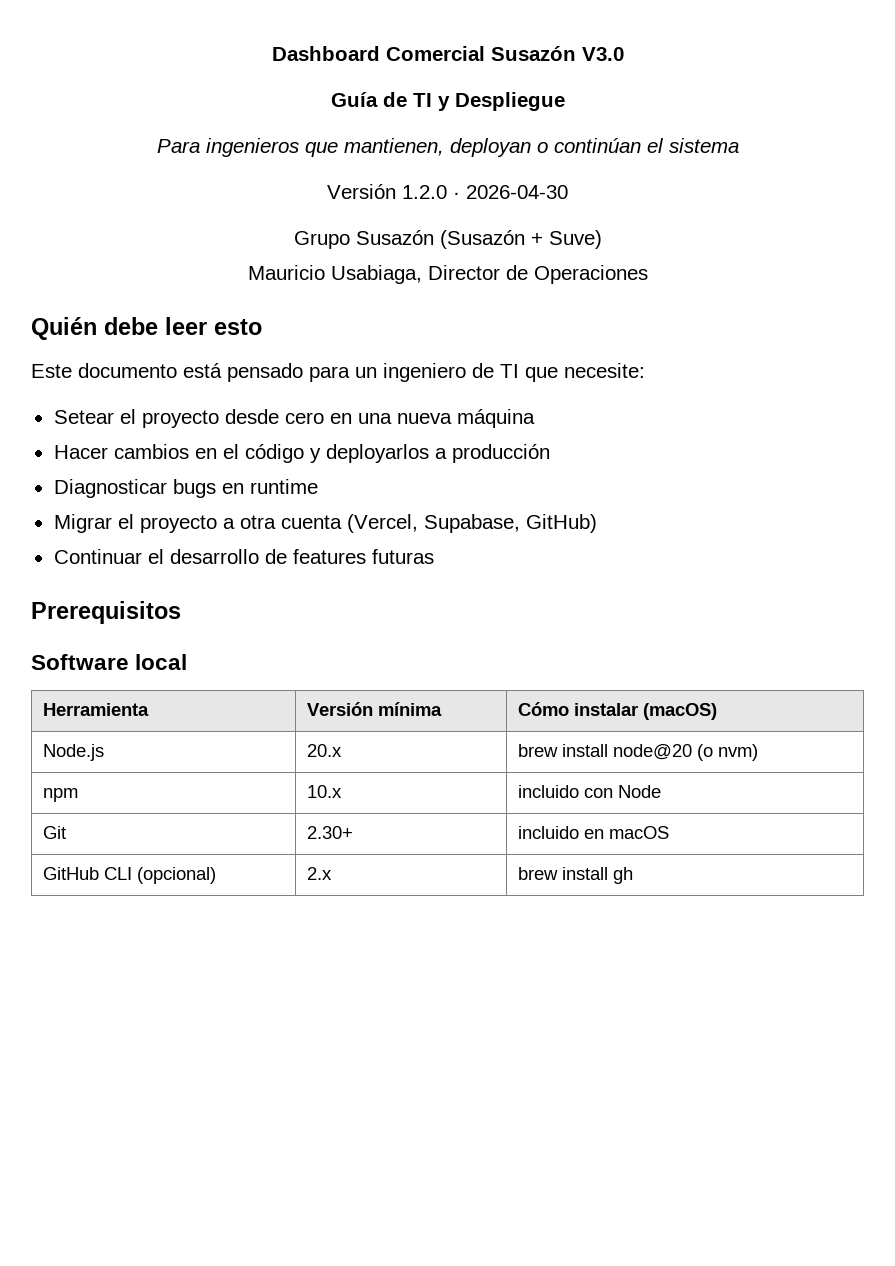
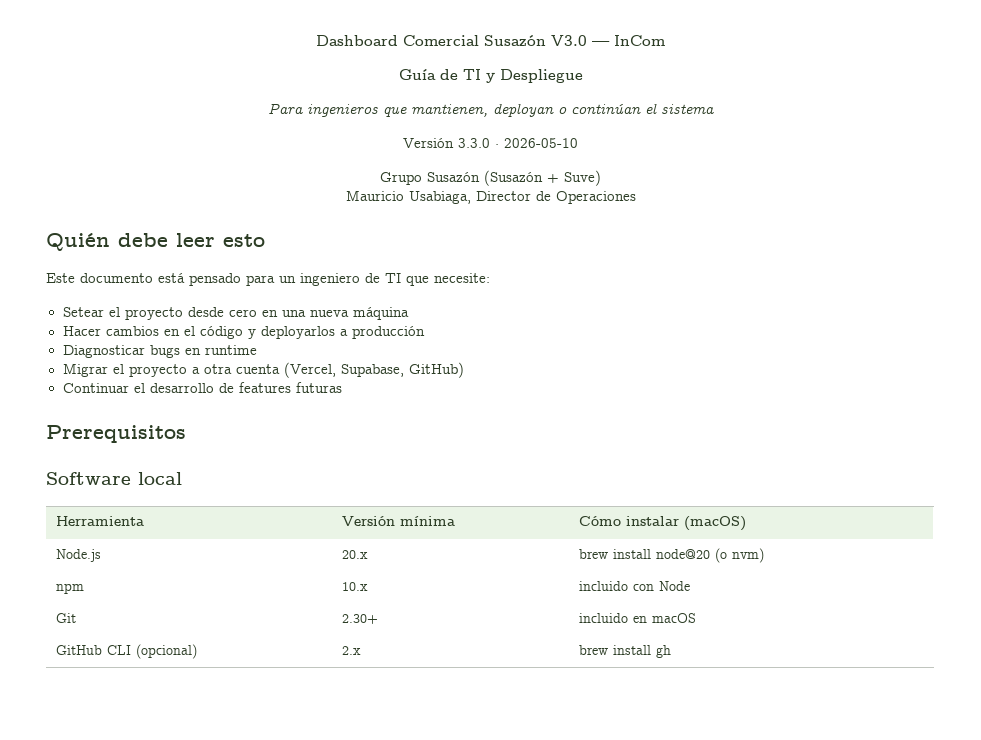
- Dashboard Comercial Susazón V3.0
+ Dashboard Comercial Susazón V3.0 — InCom
- Versión 1.2.0 · 2026-04-30
+ Versión 3.3.0 · 2026-05-10

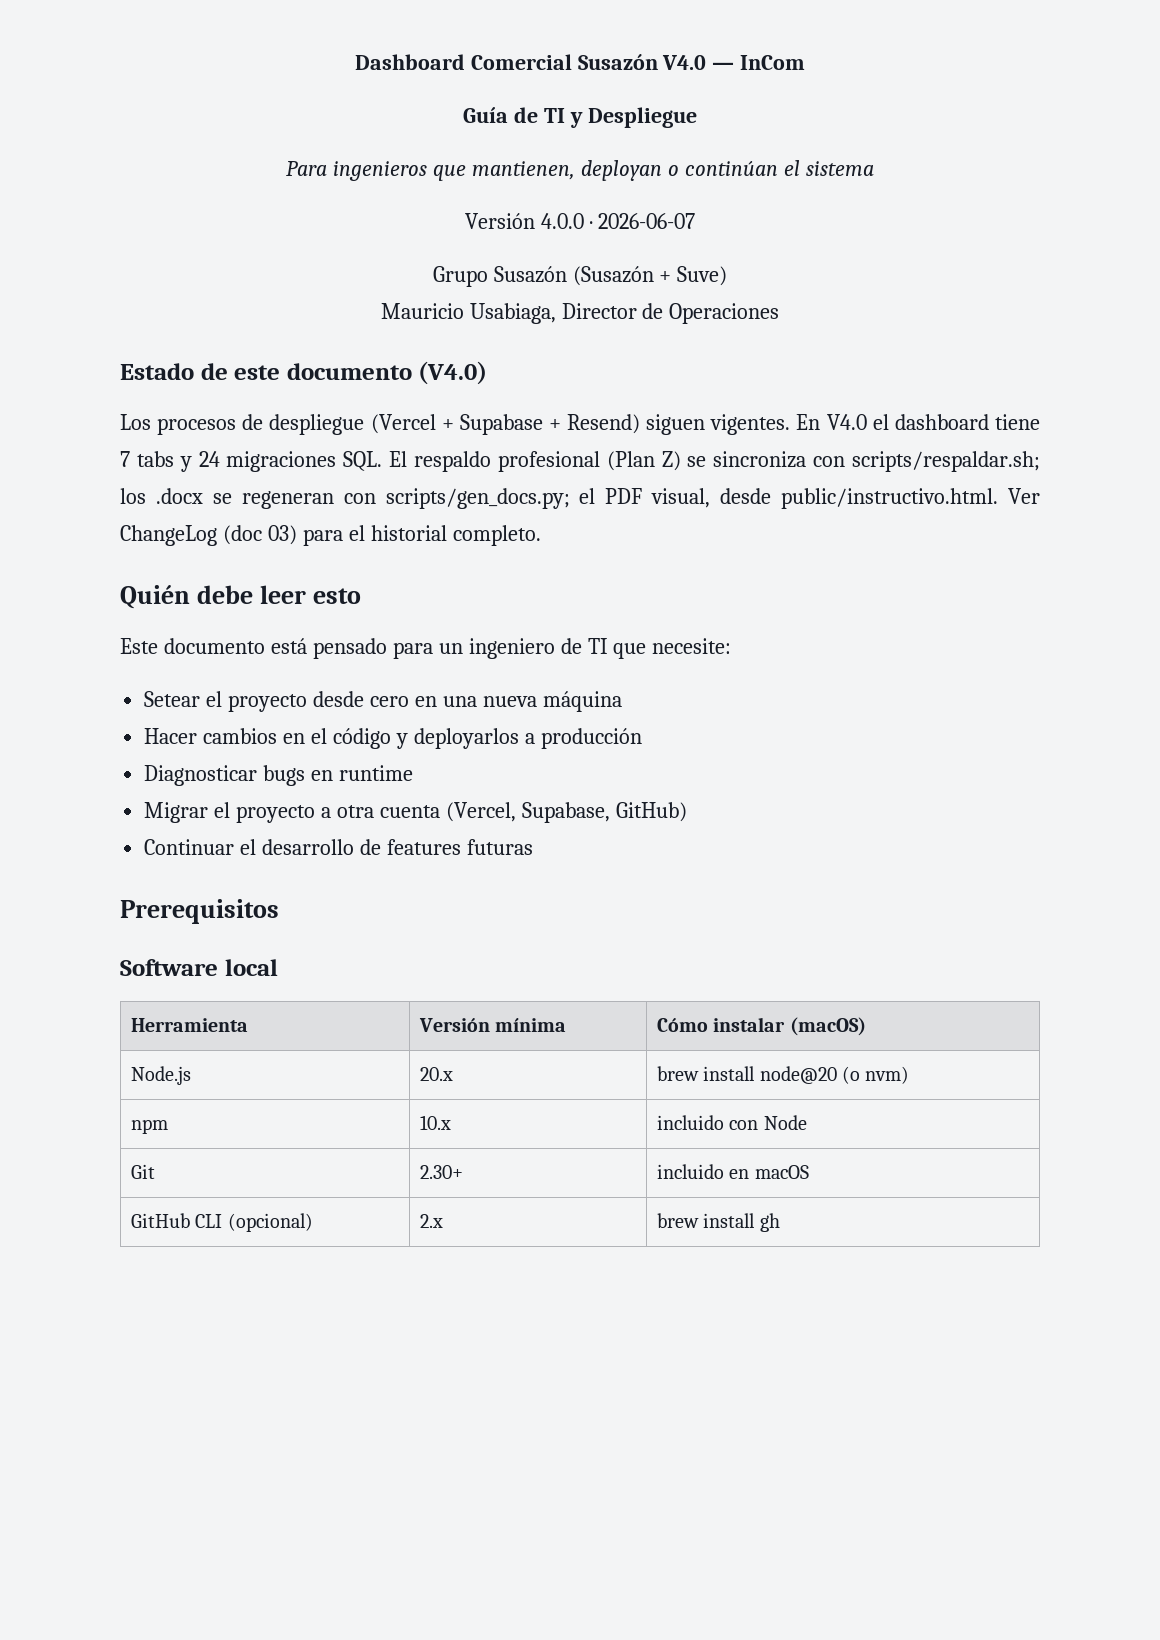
- Dashboard Comercial Susazón V3.0 — InCom
+ Dashboard Comercial Susazón V4.0 — InCom
- Versión 3.3.0 · 2026-05-10
+ Versión 4.0.0 · 2026-06-07
+ Estado de este documento (V4.0)
+ Los procesos de despliegue (Vercel + Supabase + Resend) siguen vigentes. En V4.0 el dashboard tiene 7 tabs y 24 migraciones SQL. El respaldo profesional (Plan Z) se sincroniza con scripts/respaldar.sh; los .docx se regeneran con scripts/gen_docs.py; el PDF visual, desde public/instructivo.html. Ver ChangeLog (doc 03) para el historial completo.

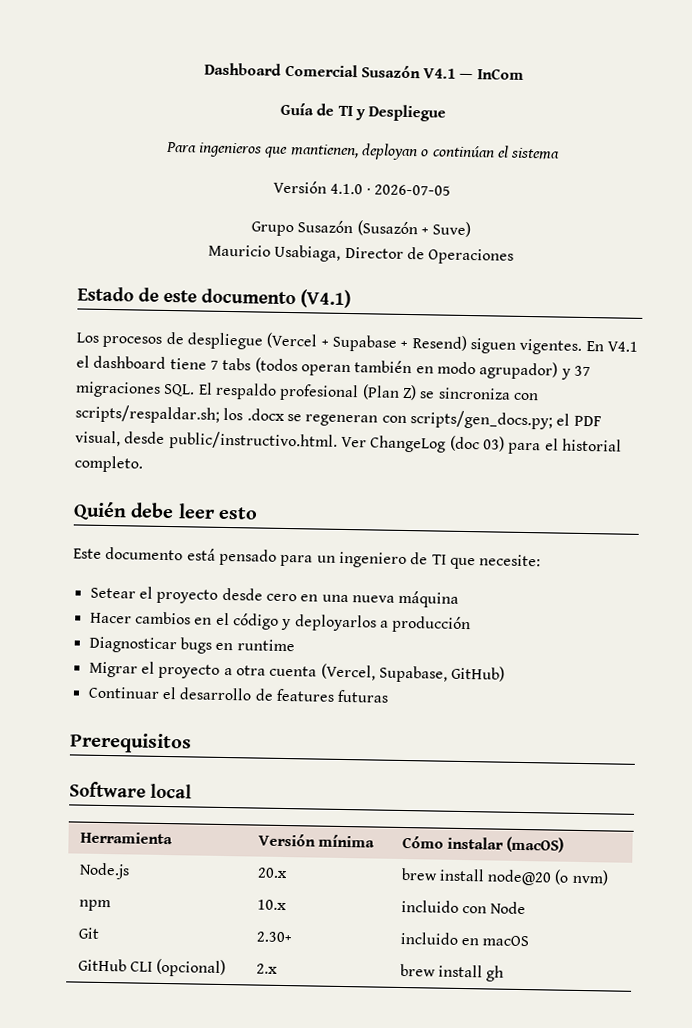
- Dashboard Comercial Susazón V4.0 — InCom
+ Dashboard Comercial Susazón V4.1 — InCom
- Versión 4.0.0 · 2026-06-07
+ Versión 4.1.0 · 2026-07-05
- Estado de este documento (V4.0)
+ Estado de este documento (V4.1)
- En V4.0 el dashboard tiene 7 tabs y 24 migraciones SQL. El respaldo profesional (Plan Z) se sincroniza con scripts/respaldar.sh; los .docx se regeneran con scripts/gen_docs.py; el PDF visual, desde public/instructivo.html. Ver ChangeLog (doc 03) para el historial completo.
+ En V4.1 el dashboard tiene 7 tabs (todos operan también en modo agrupador) y 37 migraciones SQL. El respaldo profesional (Plan Z) se sincroniza con scripts/respaldar.sh; los .docx se regeneran con scripts/gen_docs.py; el PDF visual, desde public/instructivo.html. Ver ChangeLog (doc 03) para el historial completo.

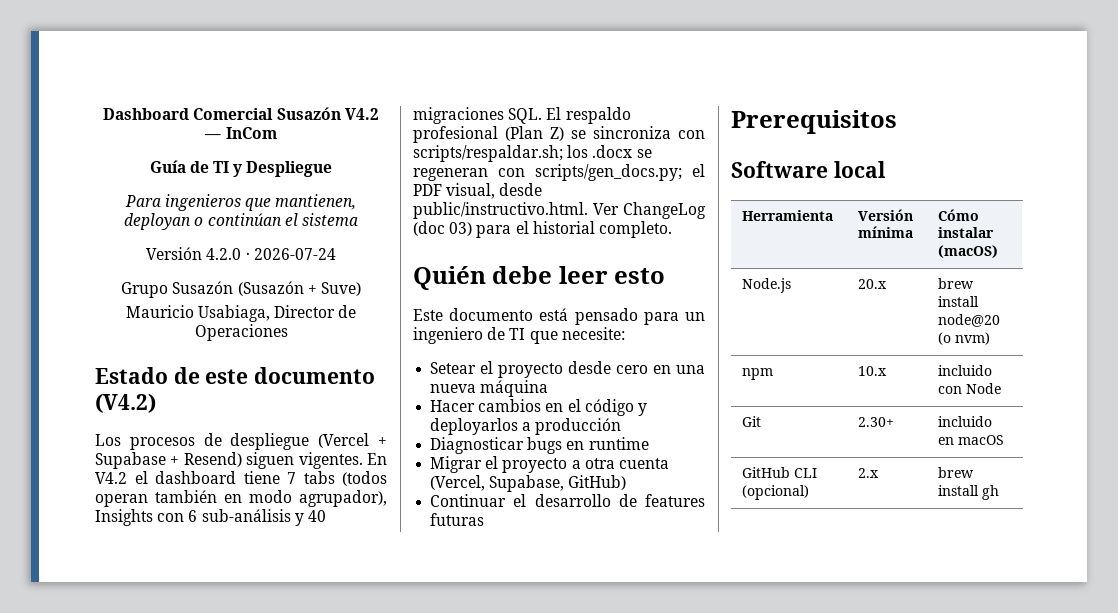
- Dashboard Comercial Susazón V4.1 — InCom
+ Dashboard Comercial Susazón V4.2 — InCom
- Versión 4.1.0 · 2026-07-05
+ Versión 4.2.0 · 2026-07-24
- Estado de este documento (V4.1)
+ Estado de este documento (V4.2)
- En V4.1 el dashboard tiene 7 tabs (todos operan también en modo agrupador) y 37 migraciones SQL. El respaldo profesional (Plan Z) se sincroniza con scripts/respaldar.sh; los .docx se regeneran con scripts/gen_docs.py; el PDF visual, desde public/instructivo.html. Ver ChangeLog (doc 03) para el historial completo.
+ En V4.2 el dashboard tiene 7 tabs (todos operan también en modo agrupador), Insights con 6 sub-análisis y 40 migraciones SQL. El respaldo profesional (Plan Z) se sincroniza con scripts/respaldar.sh; los .docx se regeneran con scripts/gen_docs.py; el PDF visual, desde public/instructivo.html. Ver ChangeLog (doc 03) para el historial completo.

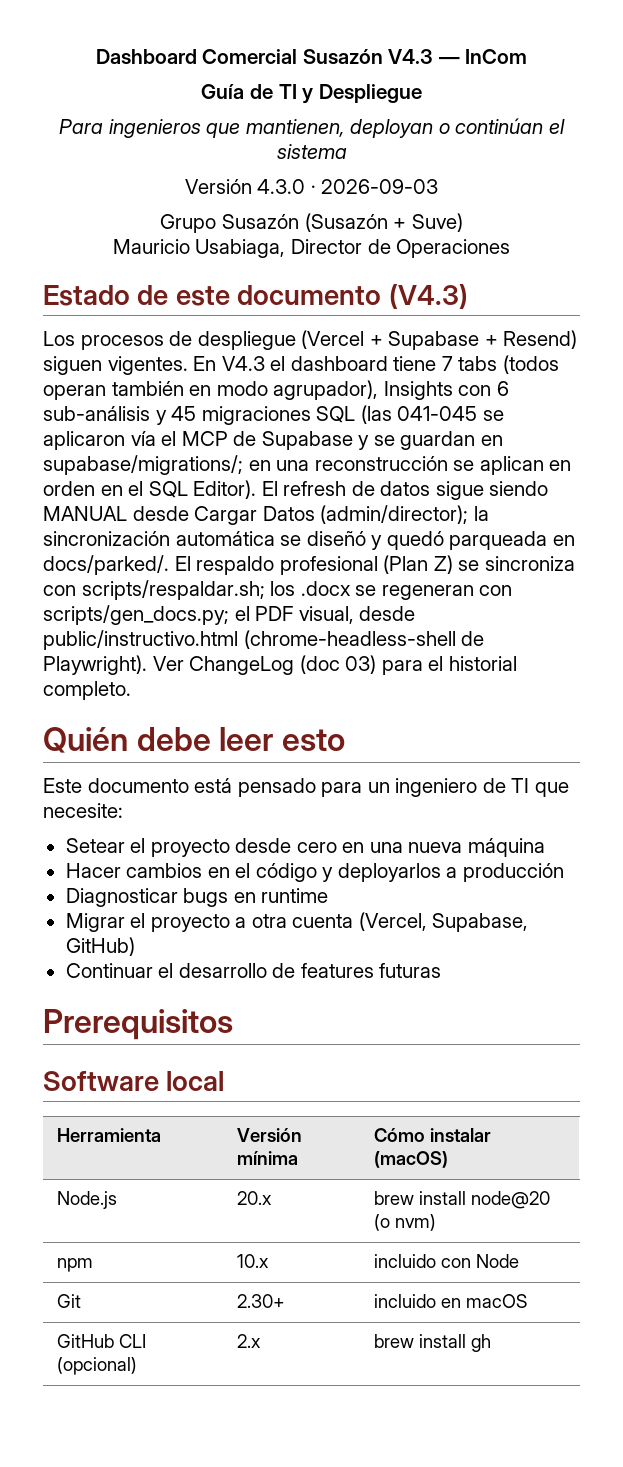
- Dashboard Comercial Susazón V4.2 — InCom
+ Dashboard Comercial Susazón V4.3 — InCom
- Versión 4.2.0 · 2026-07-24
+ Versión 4.3.0 · 2026-09-03
- Estado de este documento (V4.2)
+ Estado de este documento (V4.3)
- En V4.2 el dashboard tiene 7 tabs (todos operan también en modo agrupador), Insights con 6 sub-análisis y 40 migraciones SQL. El respaldo profesional (Plan Z) se sincroniza con scripts/respaldar.sh; los .docx se regeneran con scripts/gen_docs.py; el PDF visual, desde public/instructivo.html. Ver ChangeLog (doc 03) para el historial completo.
+ En V4.3 el dashboard tiene 7 tabs (todos operan también en modo agrupador), Insights con 6 sub-análisis y 45 migraciones SQL (las 041-045 se aplicaron vía el MCP de Supabase y se guardan en supabase/migrations/; en una reconstrucción se aplican en orden en el SQL Editor). El refresh de datos sigue siendo MANUAL desde Cargar Datos (admin/director); la sincronización automática se diseñó y quedó parqueada en docs/parked/. El respaldo profesional (Plan Z) se sincroniza con scripts/respaldar.sh; los .docx se regeneran con scripts/gen_docs.py; el PDF visual, desde public/instructivo.html (chrome-headless-shell de Playwright). Ver ChangeLog (doc 03) para el historial completo.

